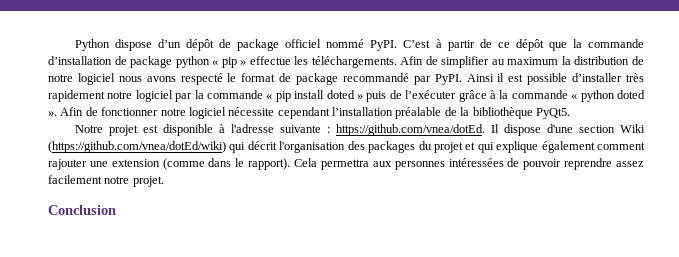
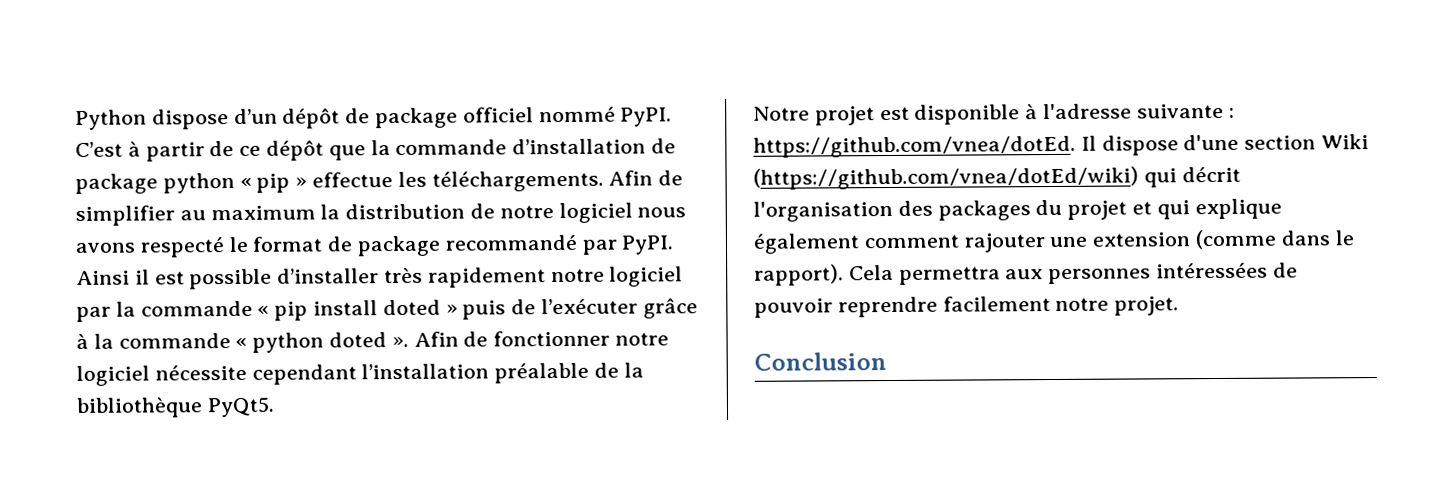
- Cela permettra aux personnes intéressées de pouvoir reprendre assez facilement notre projet.
+ Cela permettra aux personnes intéressées de pouvoir reprendre facilement notre projet.

